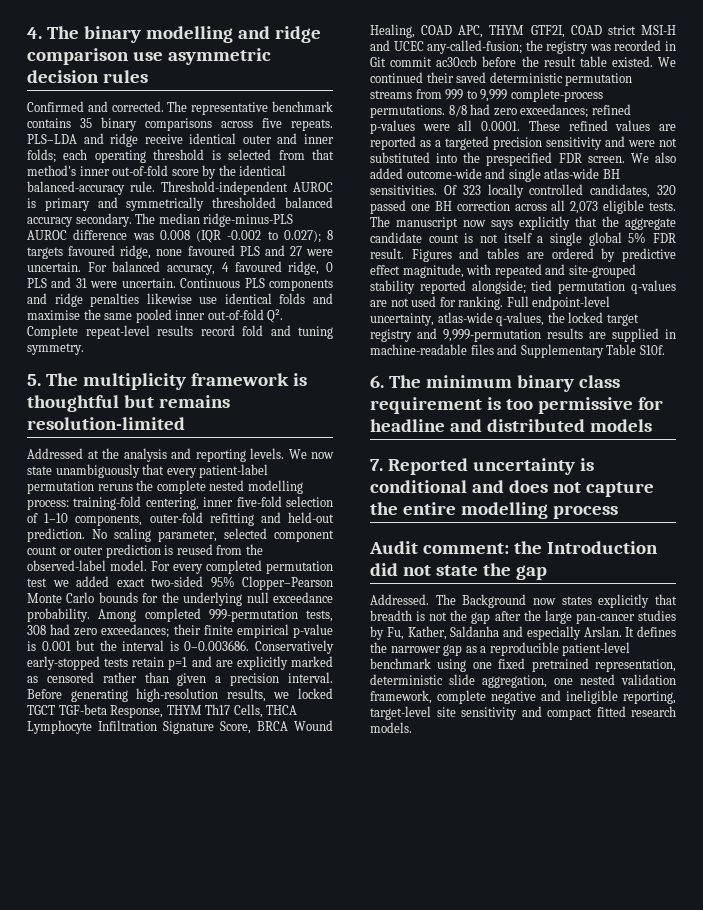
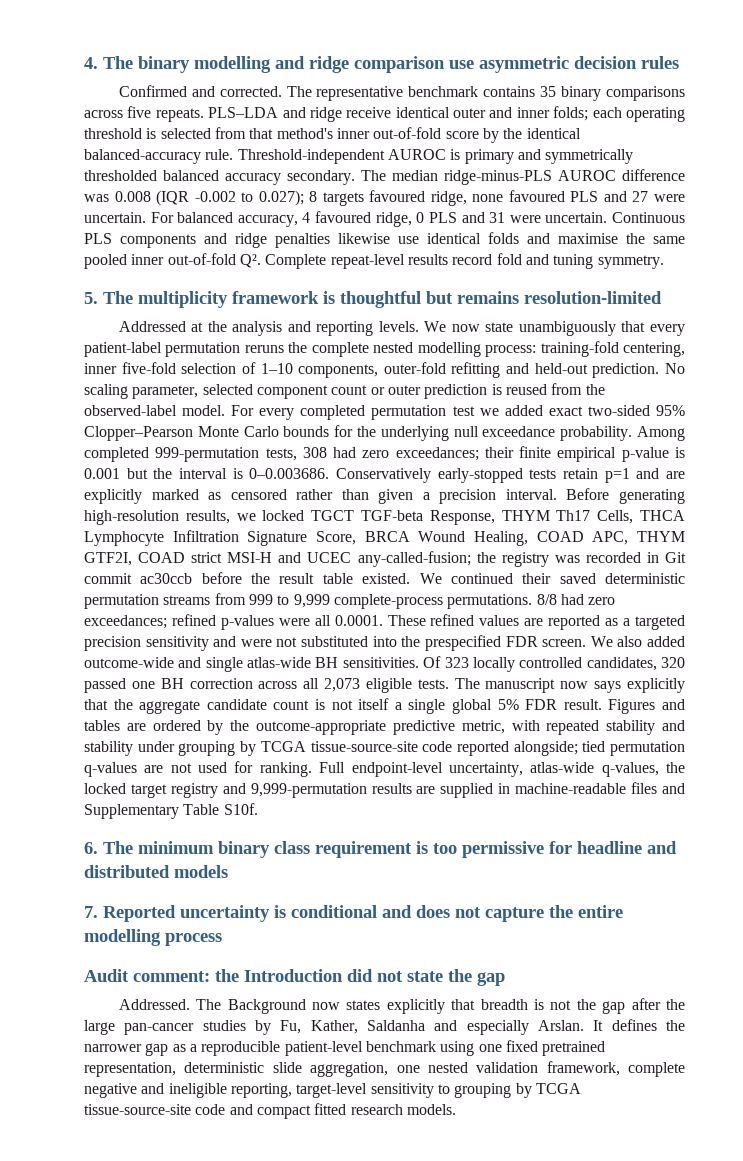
- Figures and tables are ordered by predictive effect magnitude, with repeated and site-grouped stability reported alongside; tied permutation q-values are not used for ranking.
+ Figures and tables are ordered by the outcome-appropriate predictive metric, with repeated stability and stability under grouping by TCGA tissue-source-site code reported alongside; tied permutation q-values are not used for ranking.
- It defines the narrower gap as a reproducible patient-level benchmark using one fixed pretrained representation, deterministic slide aggregation, one nested validation framework, complete negative and ineligible reporting, target-level site sensitivity and compact fitted research models.
+ It defines the narrower gap as a reproducible patient-level benchmark using one fixed pretrained representation, deterministic slide aggregation, one nested validation framework, complete negative and ineligible reporting, target-level sensitivity to grouping by TCGA tissue-source-site code and compact fitted research models.

